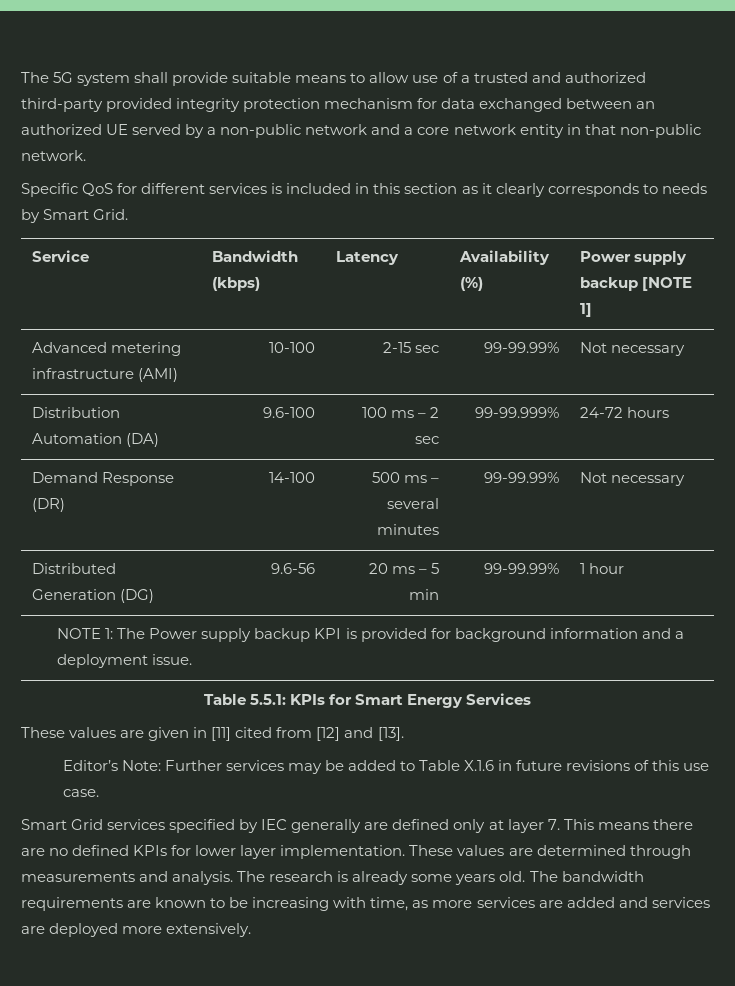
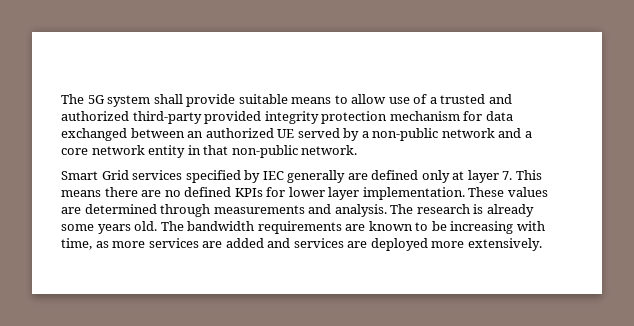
- Specific QoS for different services is included in this section as it clearly corresponds to needs by Smart Grid.
- Service | Bandwidth (kbps) | Latency | Availability (%) | Power supply backup [NOTE 1]
- Advanced metering infrastructure (AMI) | 10-100 | 2-15 sec | 99-99.99% | Not necessary
- Distribution Automation (DA) | 9.6-100 | 100 ms – 2 sec | 99-99.999% | 24-72 hours
- Demand Response (DR) | 14-100 | 500 ms – several minutes | 99-99.99% | Not necessary
- Distributed Generation (DG) | 9.6-56 | 20 ms – 5 min | 99-99.99% | 1 hour
- NOTE 1: The Power supply backup KPI is provided for background information and a deployment issue.
- Table 5.5.1: KPIs for Smart Energy Services
- These values are given in [11] cited from [12] and [13].
- Editor’s Note: Further services may be added to Table X.1.6 in future revisions of this use case.

